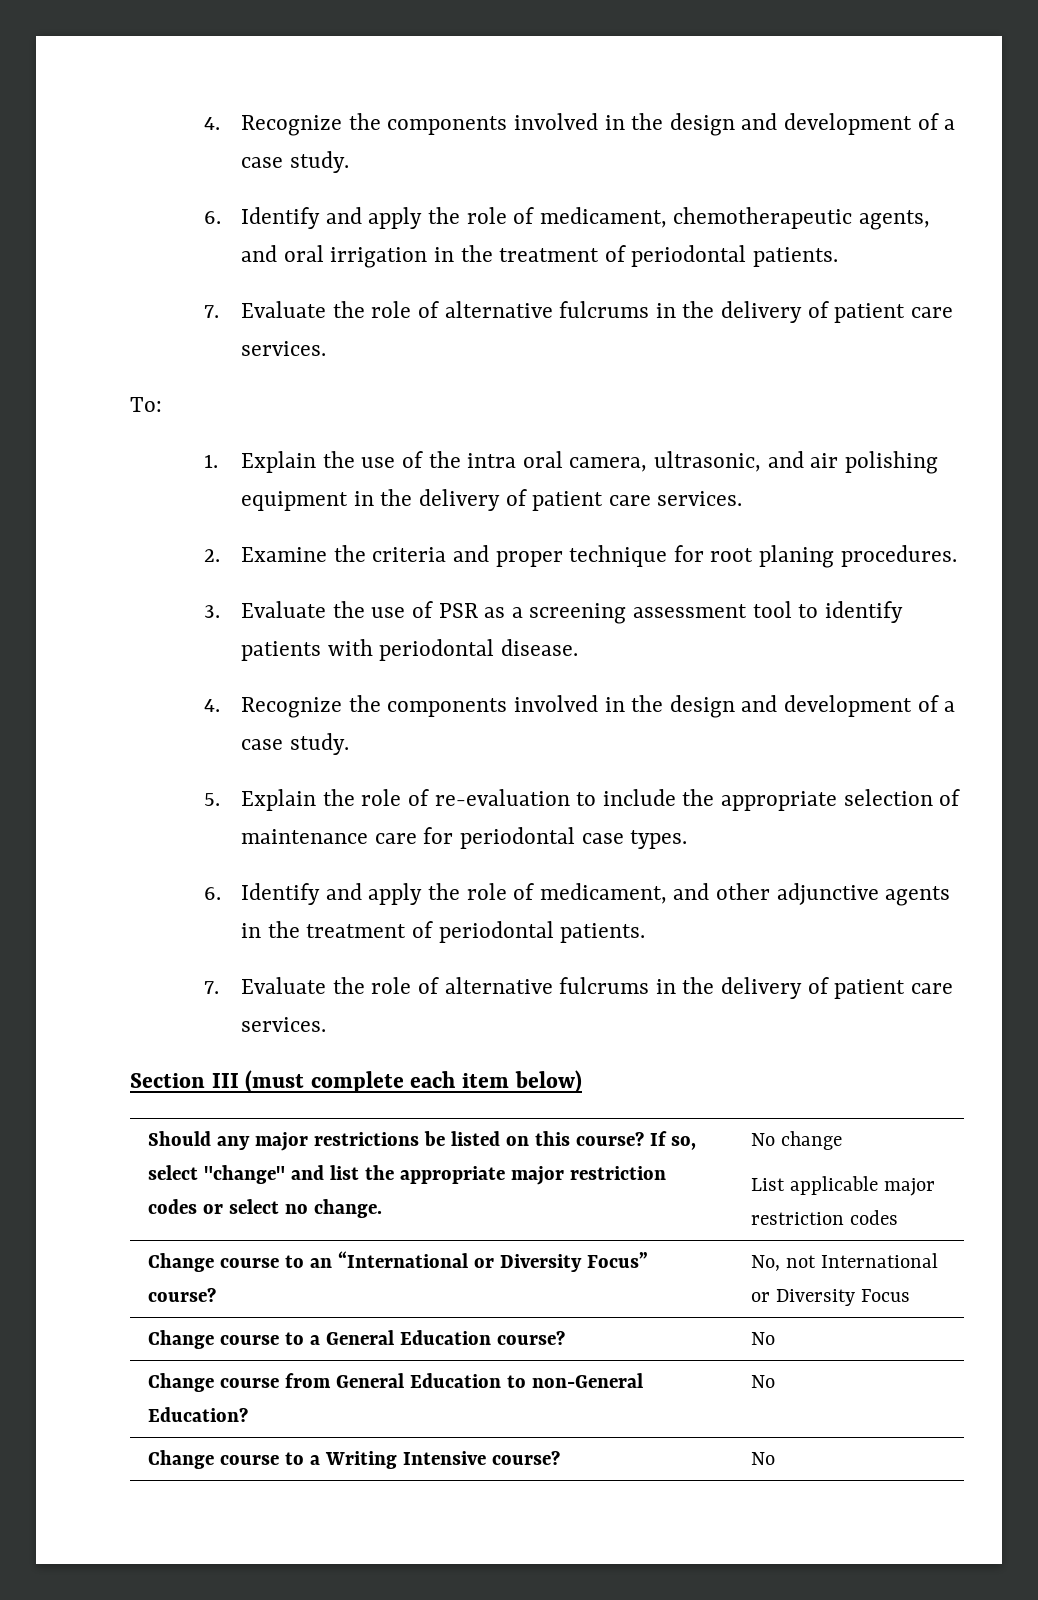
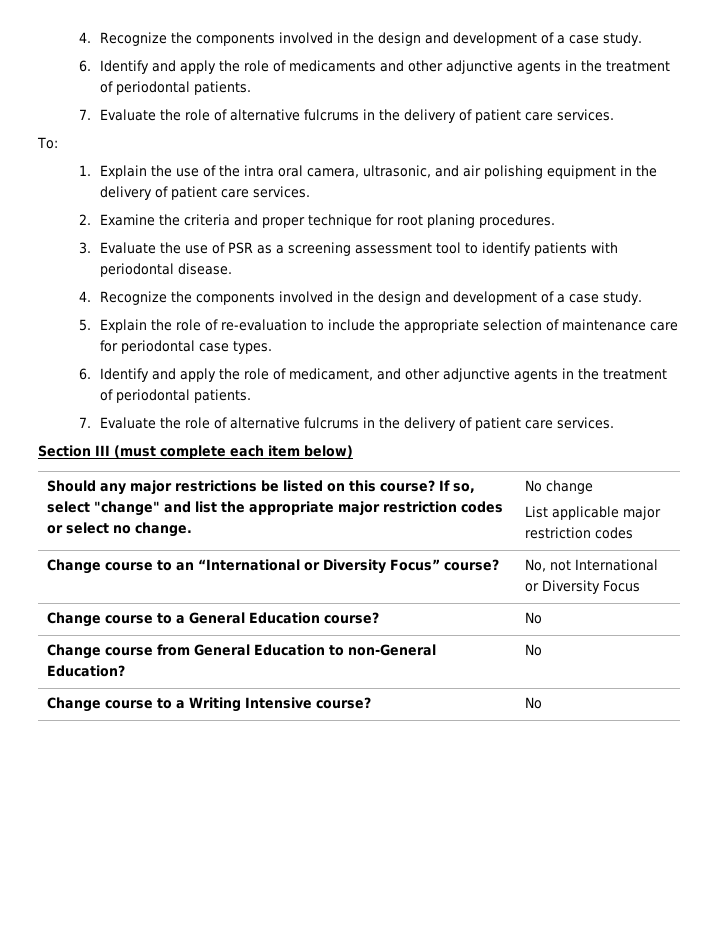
- 6. Identify and apply the role of medicament, chemotherapeutic agents, and oral irrigation in the treatment of periodontal patients.
+ 6. Identify and apply the role of medicaments and other adjunctive agents in the treatment of periodontal patients.

